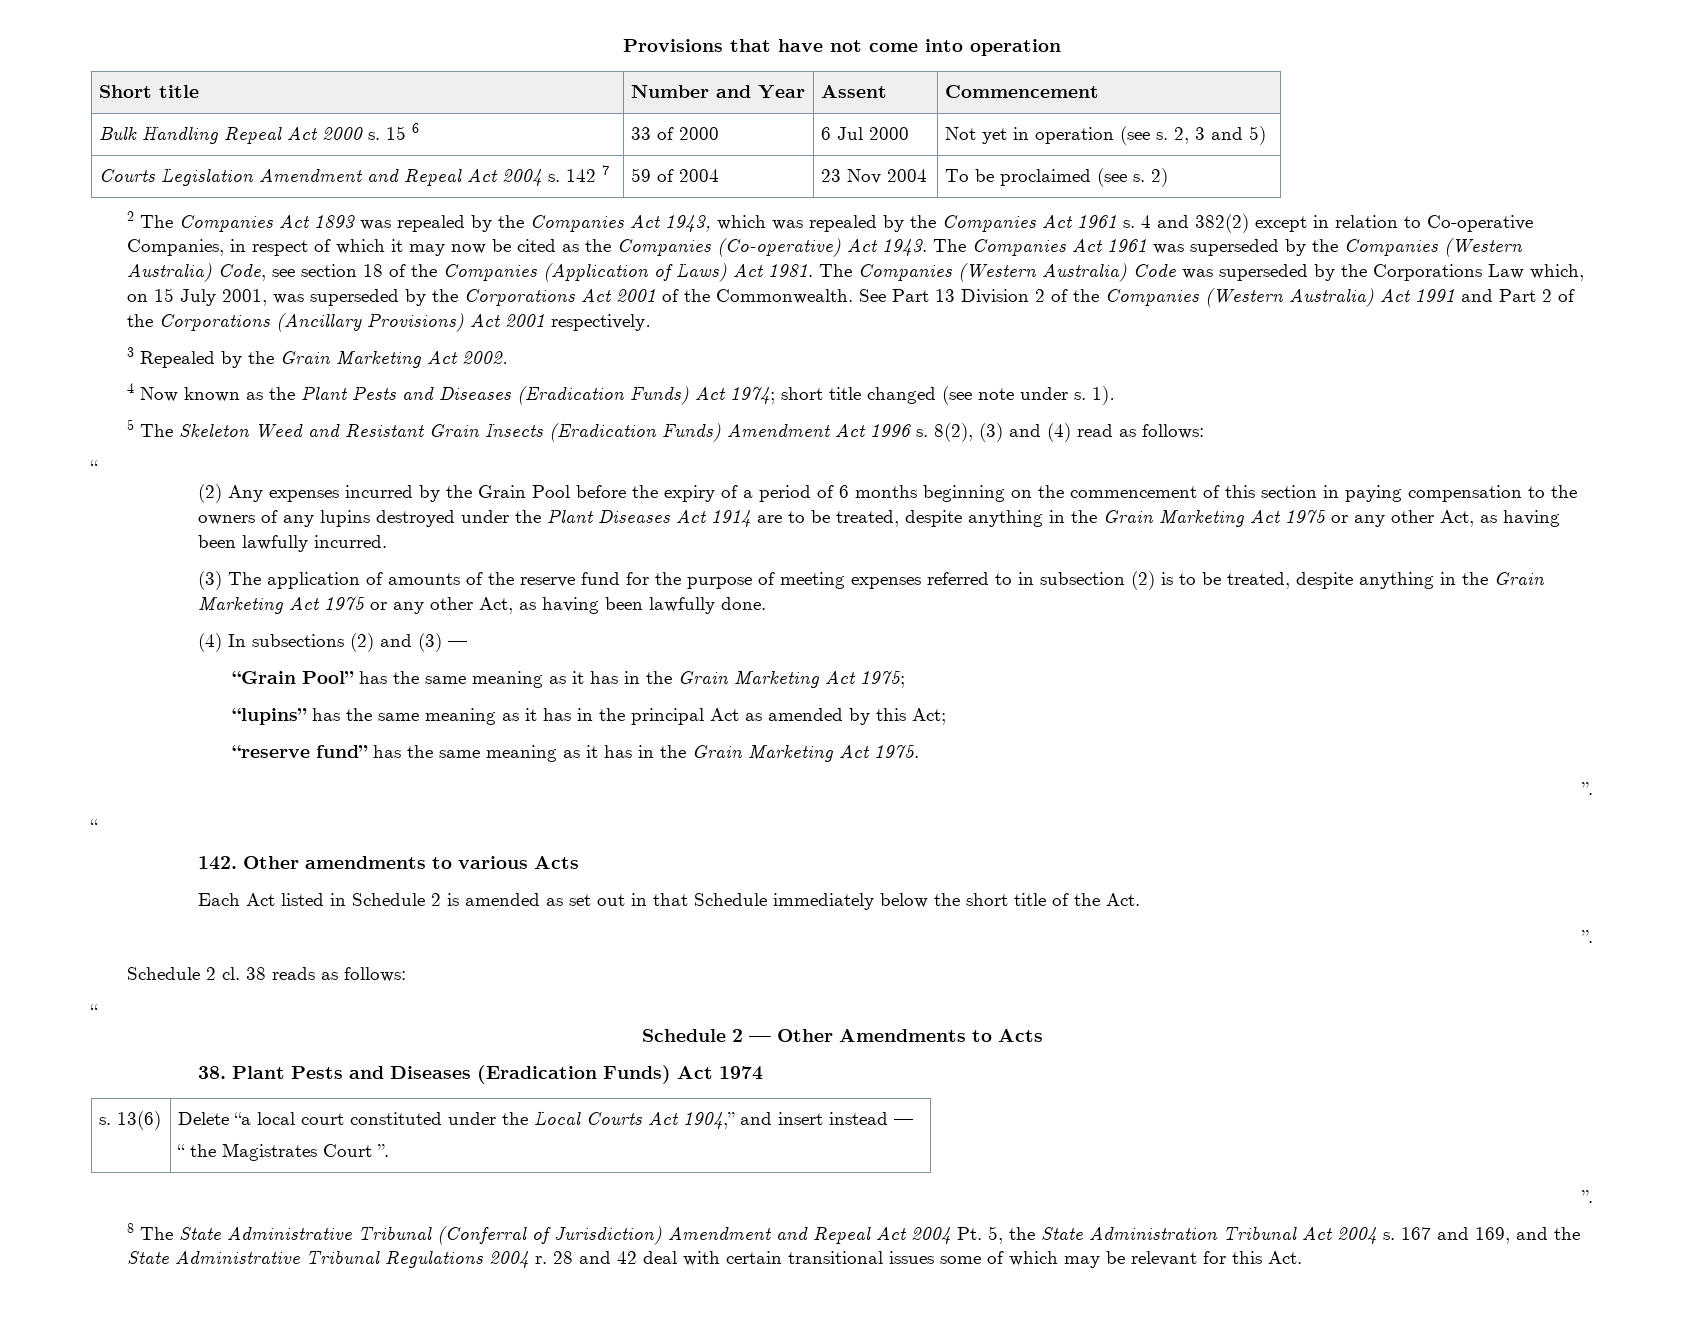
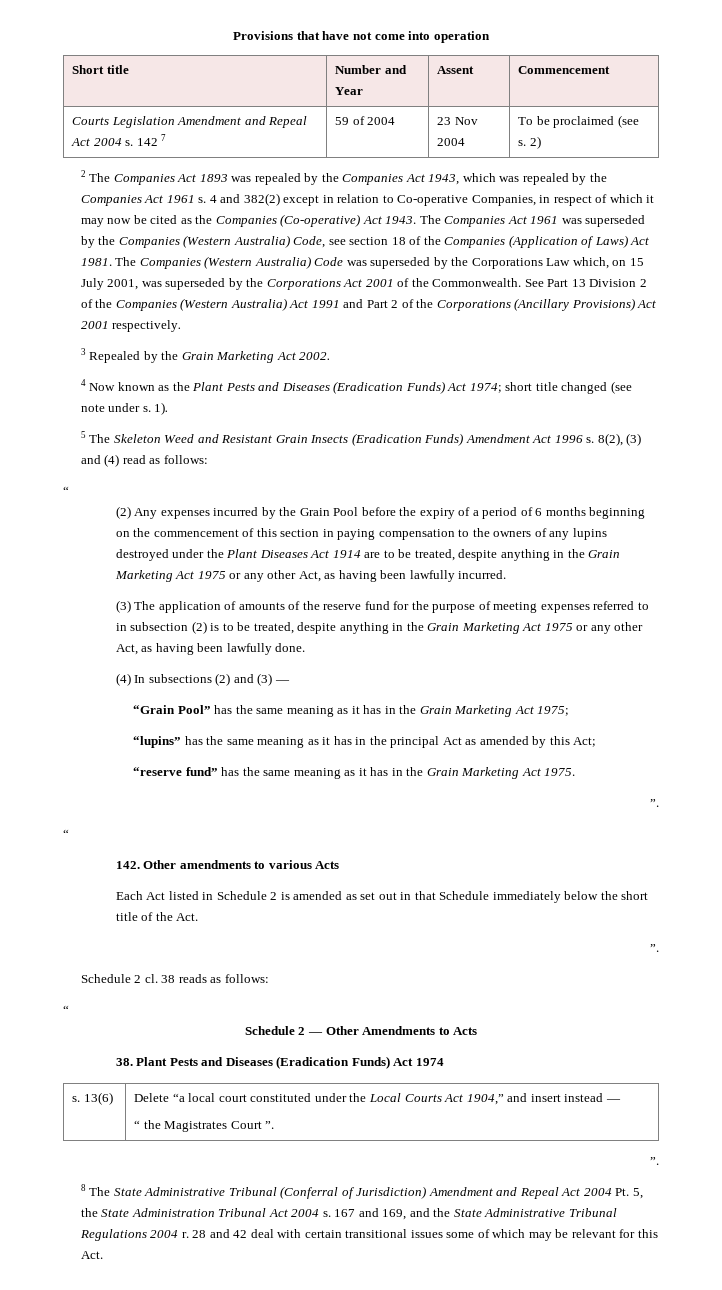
- Bulk Handling Repeal Act 2000 s. 15 6 | 33 of 2000 | 6 Jul 2000 | Not yet in operation (see s. 2, 3 and 5)

